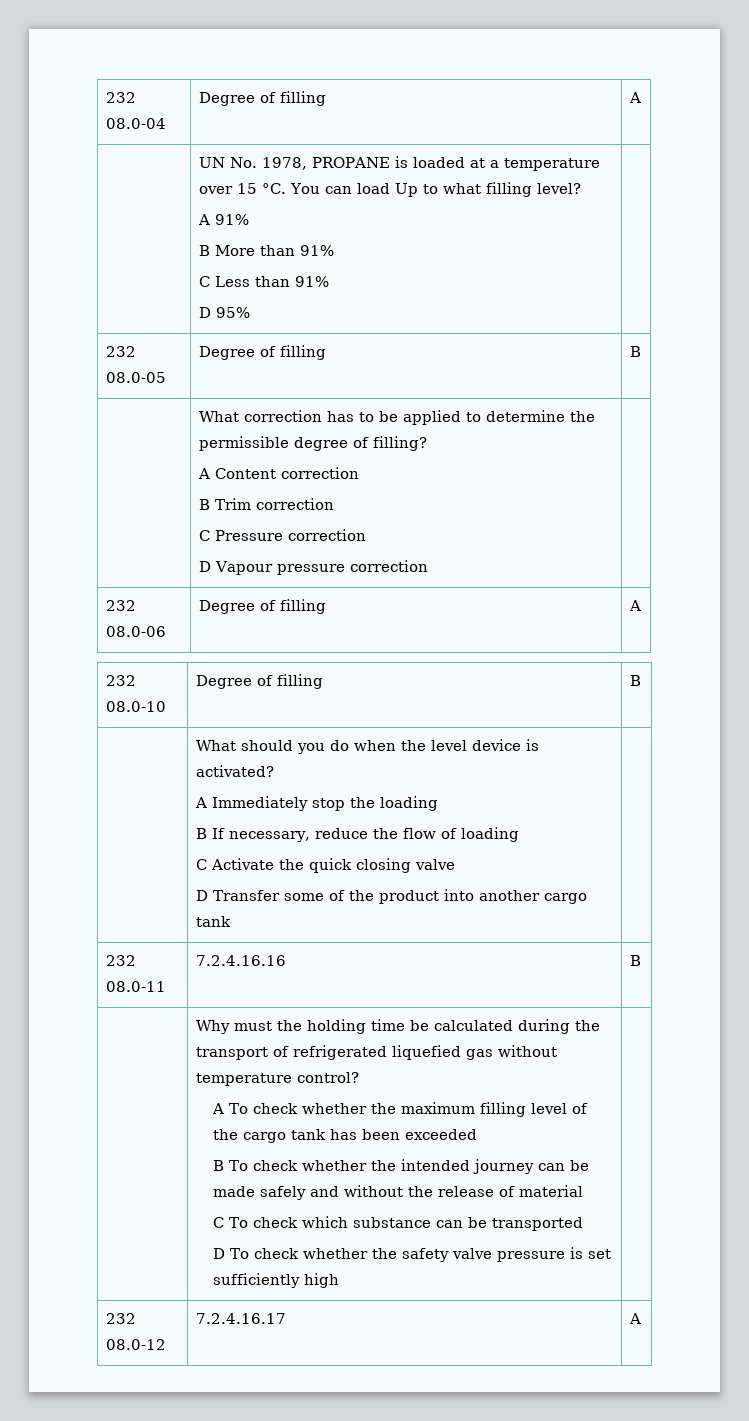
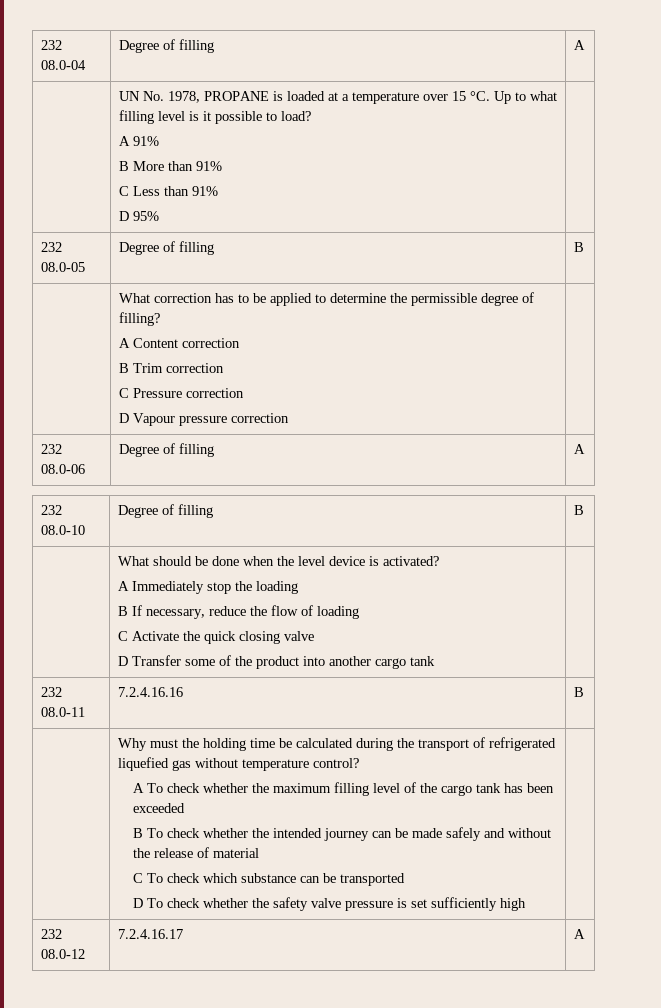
- | UN No. 1978, PROPANE is loaded at a temperature over 15 °C. You can load Up to what filling level?
+ | UN No. 1978, PROPANE is loaded at a temperature over 15 °C. Up to what filling level is it possible to load?
- | What should you do when the level device is activated?
+ | What should be done when the level device is activated?

